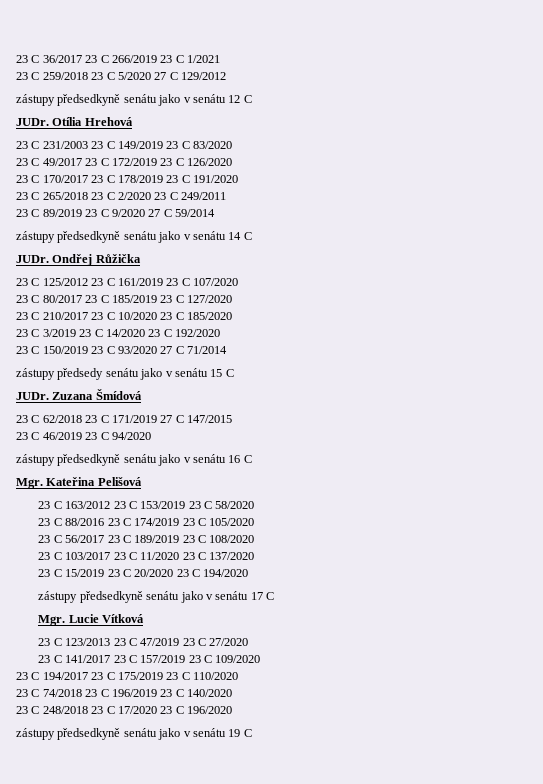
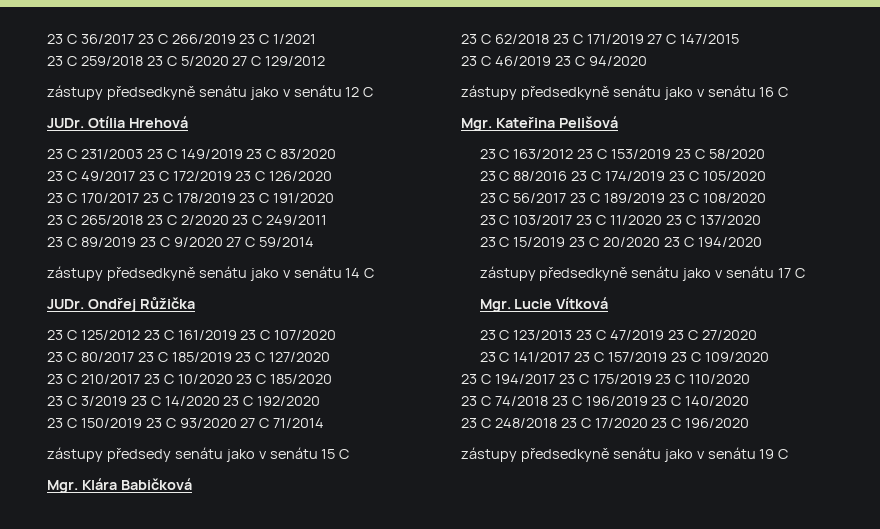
- JUDr. Zuzana Šmídová
+ Mgr. Klára Babičková

